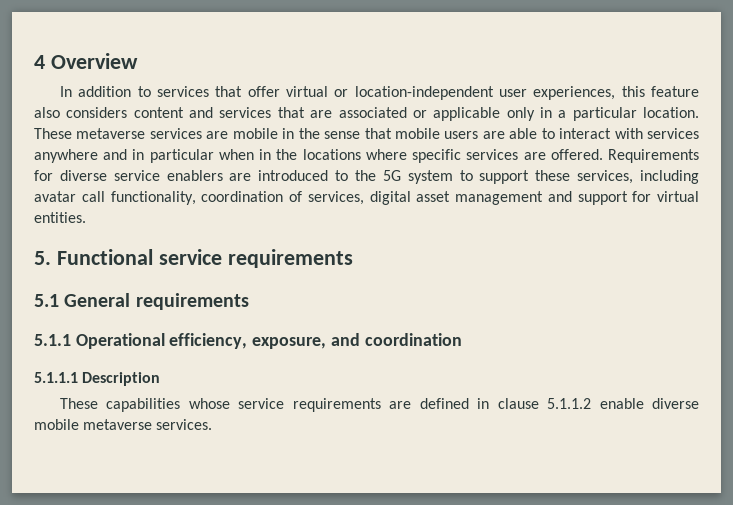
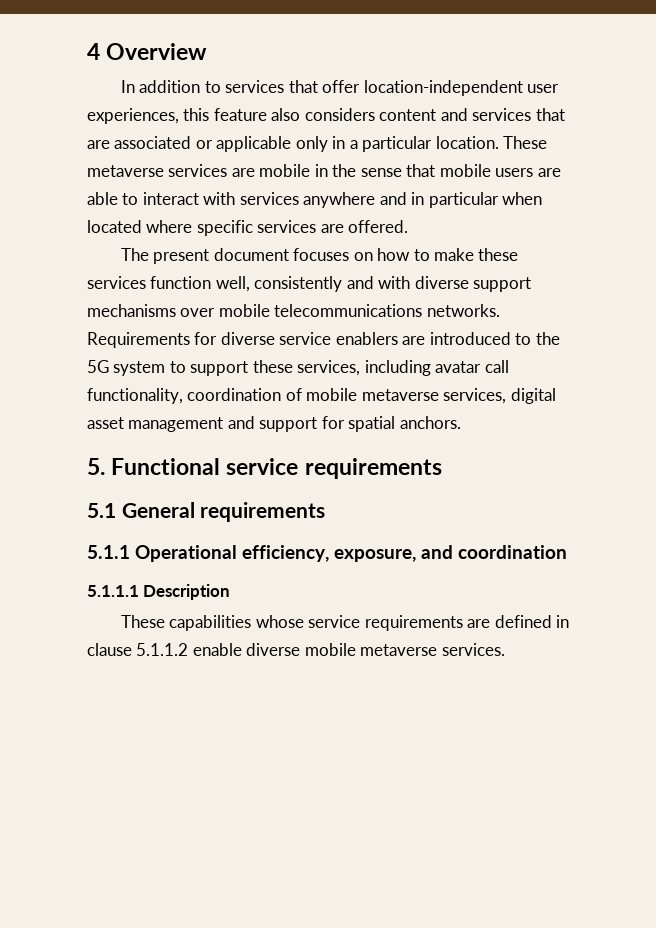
- In addition to services that offer virtual or location-independent user experiences, this feature also considers content and services that are associated or applicable only in a particular location.
+ In addition to services that offer location-independent user experiences, this feature also considers content and services that are associated or applicable only in a particular location.
- These metaverse services are mobile in the sense that mobile users are able to interact with services anywhere and in particular when in the locations where specific services are offered.
+ These metaverse services are mobile in the sense that mobile users are able to interact with services anywhere and in particular when located where specific services are offered.
+ The present document focuses on how to make these services function well, consistently and with diverse support mechanisms over mobile telecommunications networks.
- Requirements for diverse service enablers are introduced to the 5G system to support these services, including avatar call functionality, coordination of services, digital asset management and support for virtual entities.
+ Requirements for diverse service enablers are introduced to the 5G system to support these services, including avatar call functionality, coordination of mobile metaverse services, digital asset management and support for spatial anchors.

